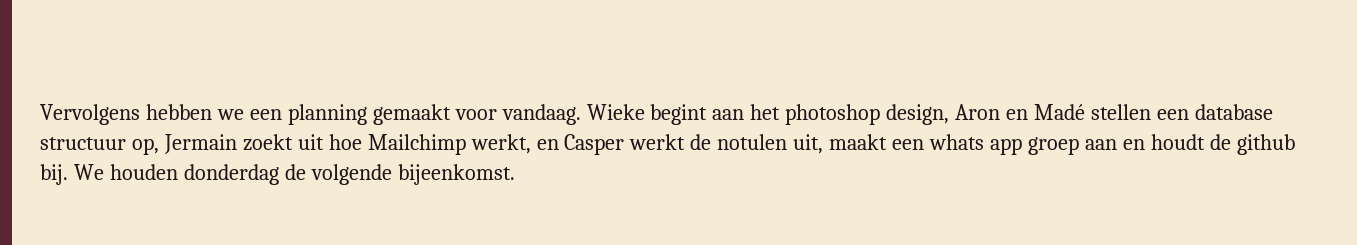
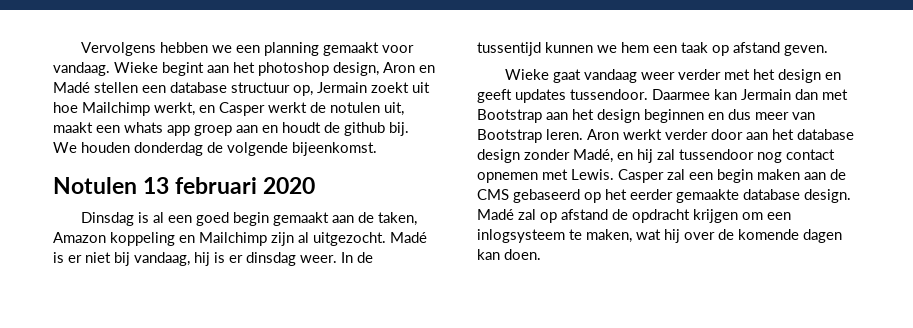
+ Notulen 13 februari 2020
+ Dinsdag is al een goed begin gemaakt aan de taken, Amazon koppeling en Mailchimp zijn al uitgezocht. Madé is er niet bij vandaag, hij is er dinsdag weer. In de tussentijd kunnen we hem een taak op afstand geven.
+ Wieke gaat vandaag weer verder met het design en geeft updates tussendoor. Daarmee kan Jermain dan met Bootstrap aan het design beginnen en dus meer van Bootstrap leren. Aron werkt verder door aan het database design zonder Madé, en hij zal tussendoor nog contact opnemen met Lewis. Casper zal een begin maken aan de CMS gebaseerd op het eerder gemaakte database design. Madé zal op afstand de opdracht krijgen om een inlogsysteem te maken, wat hij over de komende dagen kan doen.

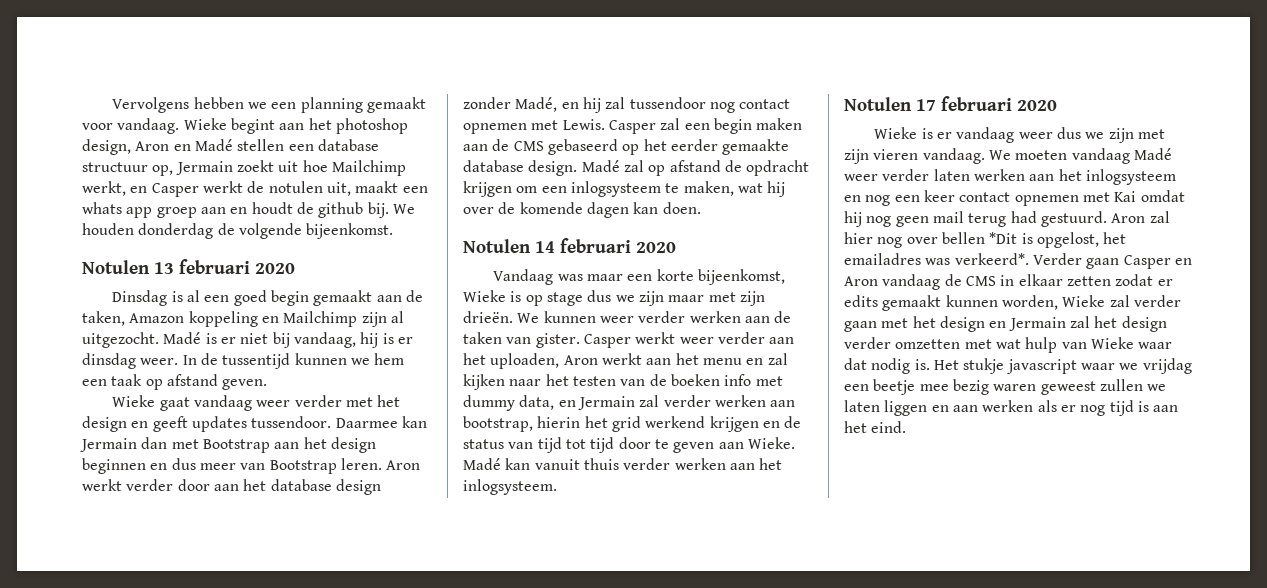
+ Notulen 14 februari 2020
+ Vandaag was maar een korte bijeenkomst, Wieke is op stage dus we zijn maar met zijn drieën. We kunnen weer verder werken aan de taken van gister. Casper werkt weer verder aan het uploaden, Aron werkt aan het menu en zal kijken naar het testen van de boeken info met dummy data, en Jermain zal verder werken aan bootstrap, hierin het grid werkend krijgen en de status van tijd tot tijd door te geven aan Wieke. Madé kan vanuit thuis verder werken aan het inlogsysteem.
+ Notulen 17 februari 2020
+ Wieke is er vandaag weer dus we zijn met zijn vieren vandaag. We moeten vandaag Madé weer verder laten werken aan het inlogsysteem en nog een keer contact opnemen met Kai omdat hij nog geen mail terug had gestuurd. Aron zal hier nog over bellen *Dit is opgelost, het emailadres was verkeerd*. Verder gaan Casper en Aron vandaag de CMS in elkaar zetten zodat er edits gemaakt kunnen worden, Wieke zal verder gaan met het design en Jermain zal het design verder omzetten met wat hulp van Wieke waar dat nodig is. Het stukje javascript waar we vrijdag een beetje mee bezig waren geweest zullen we laten liggen en aan werken als er nog tijd is aan het eind.

